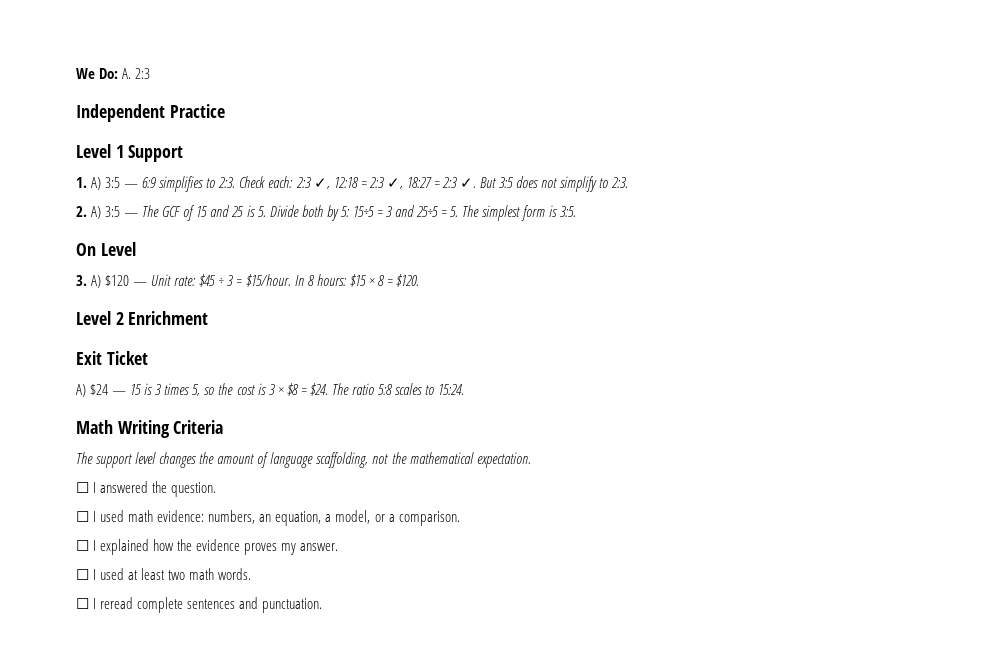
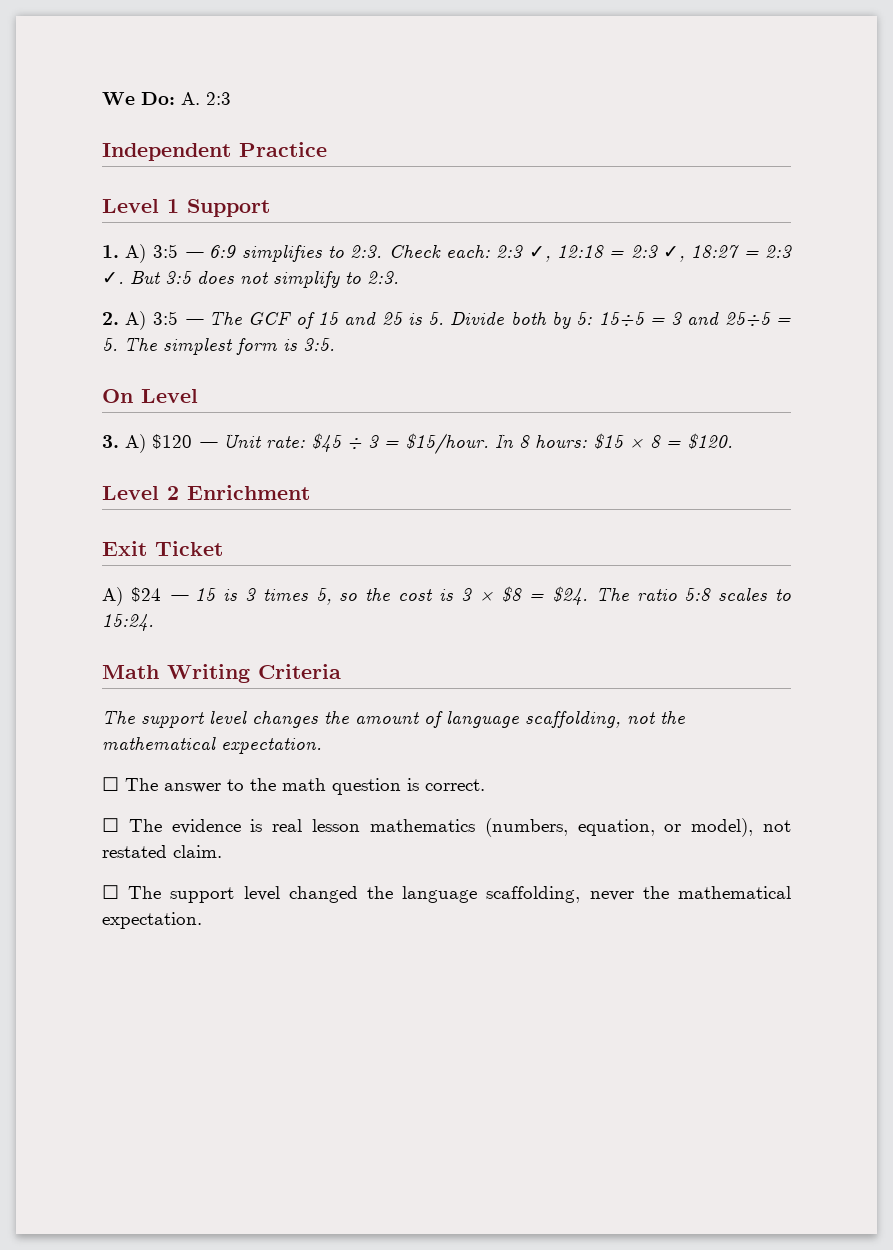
- ☐ I answered the question.
- ☐ I used math evidence: numbers, an equation, a model, or a comparison.
- ☐ I explained how the evidence proves my answer.
- ☐ I used at least two math words.
- ☐ I reread complete sentences and punctuation.
+ ☐ The answer to the math question is correct.
+ ☐ The evidence is real lesson mathematics (numbers, equation, or model), not restated claim.
+ ☐ The support level changed the language scaffolding, never the mathematical expectation.

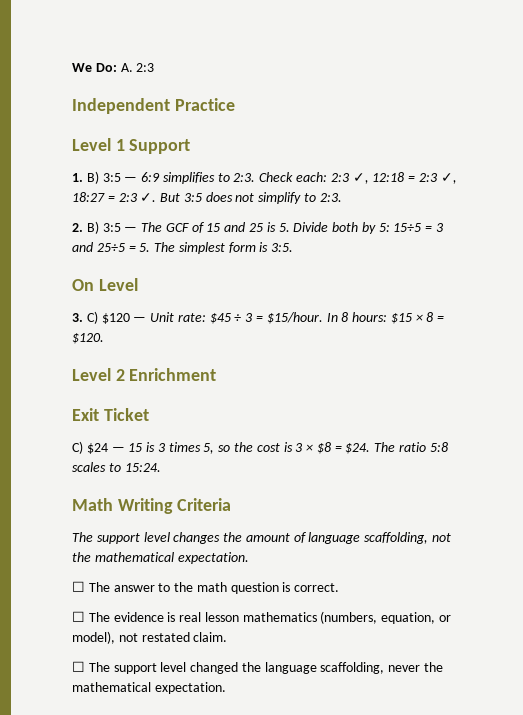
- 1. A) 3:5 — 6:9 simplifies to 2:3.
+ 1. B) 3:5 — 6:9 simplifies to 2:3.
- 2. A) 3:5 — The GCF of 15 and 25 is 5. Divide both by 5: 15÷5 = 3 and 25÷5 = 5. The simplest form is 3:5.
+ 2. B) 3:5 — The GCF of 15 and 25 is 5. Divide both by 5: 15÷5 = 3 and 25÷5 = 5. The simplest form is 3:5.
- 3. A) $120 — Unit rate: $45 ÷ 3 = $15/hour.
+ 3. C) $120 — Unit rate: $45 ÷ 3 = $15/hour.
- A) $24 — 15 is 3 times 5, so the cost is 3 × $8 = $24.
+ C) $24 — 15 is 3 times 5, so the cost is 3 × $8 = $24.

